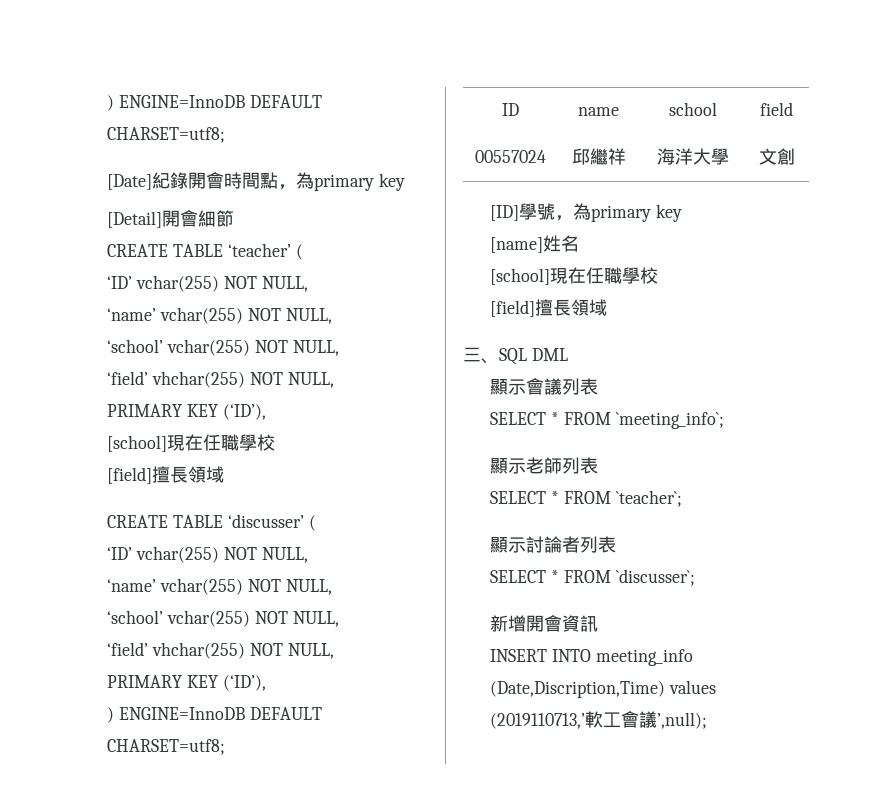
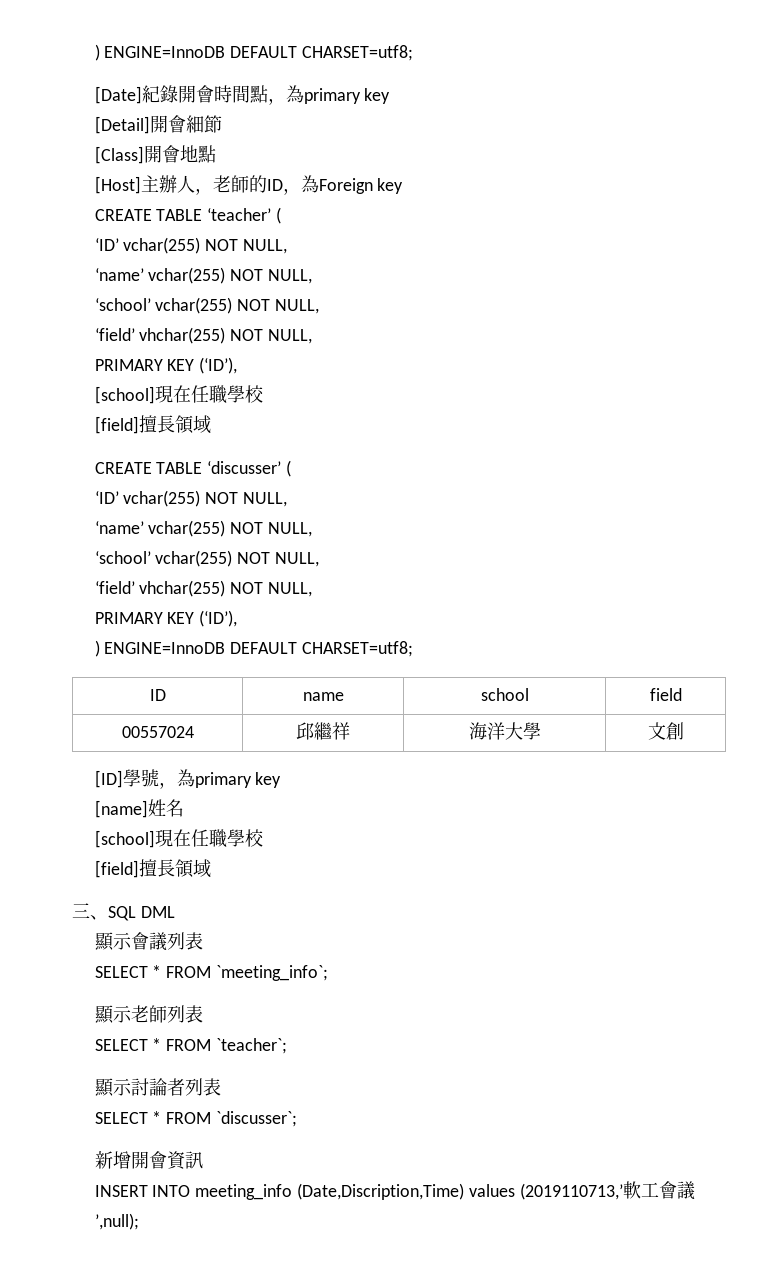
+ [Class]開會地點
+ [Host]主辦人，老師的ID，為Foreign key

